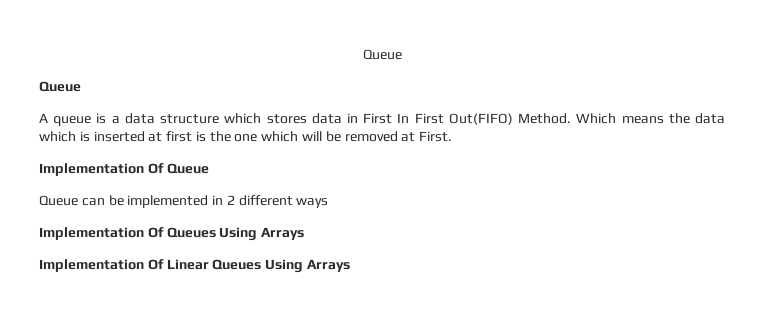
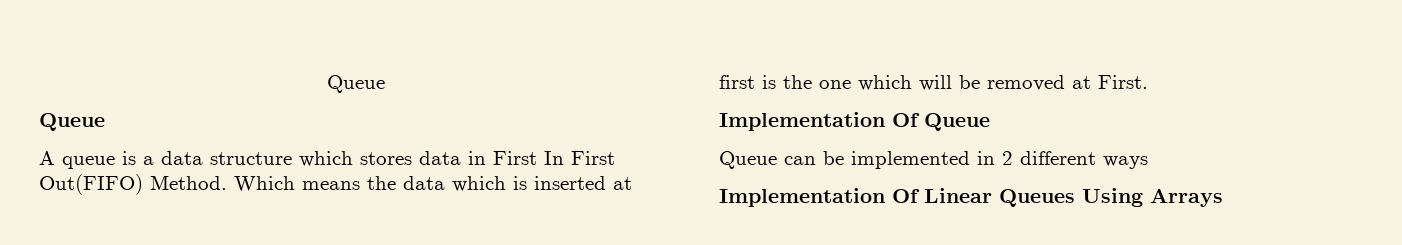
- Implementation Of Queues Using Arrays

